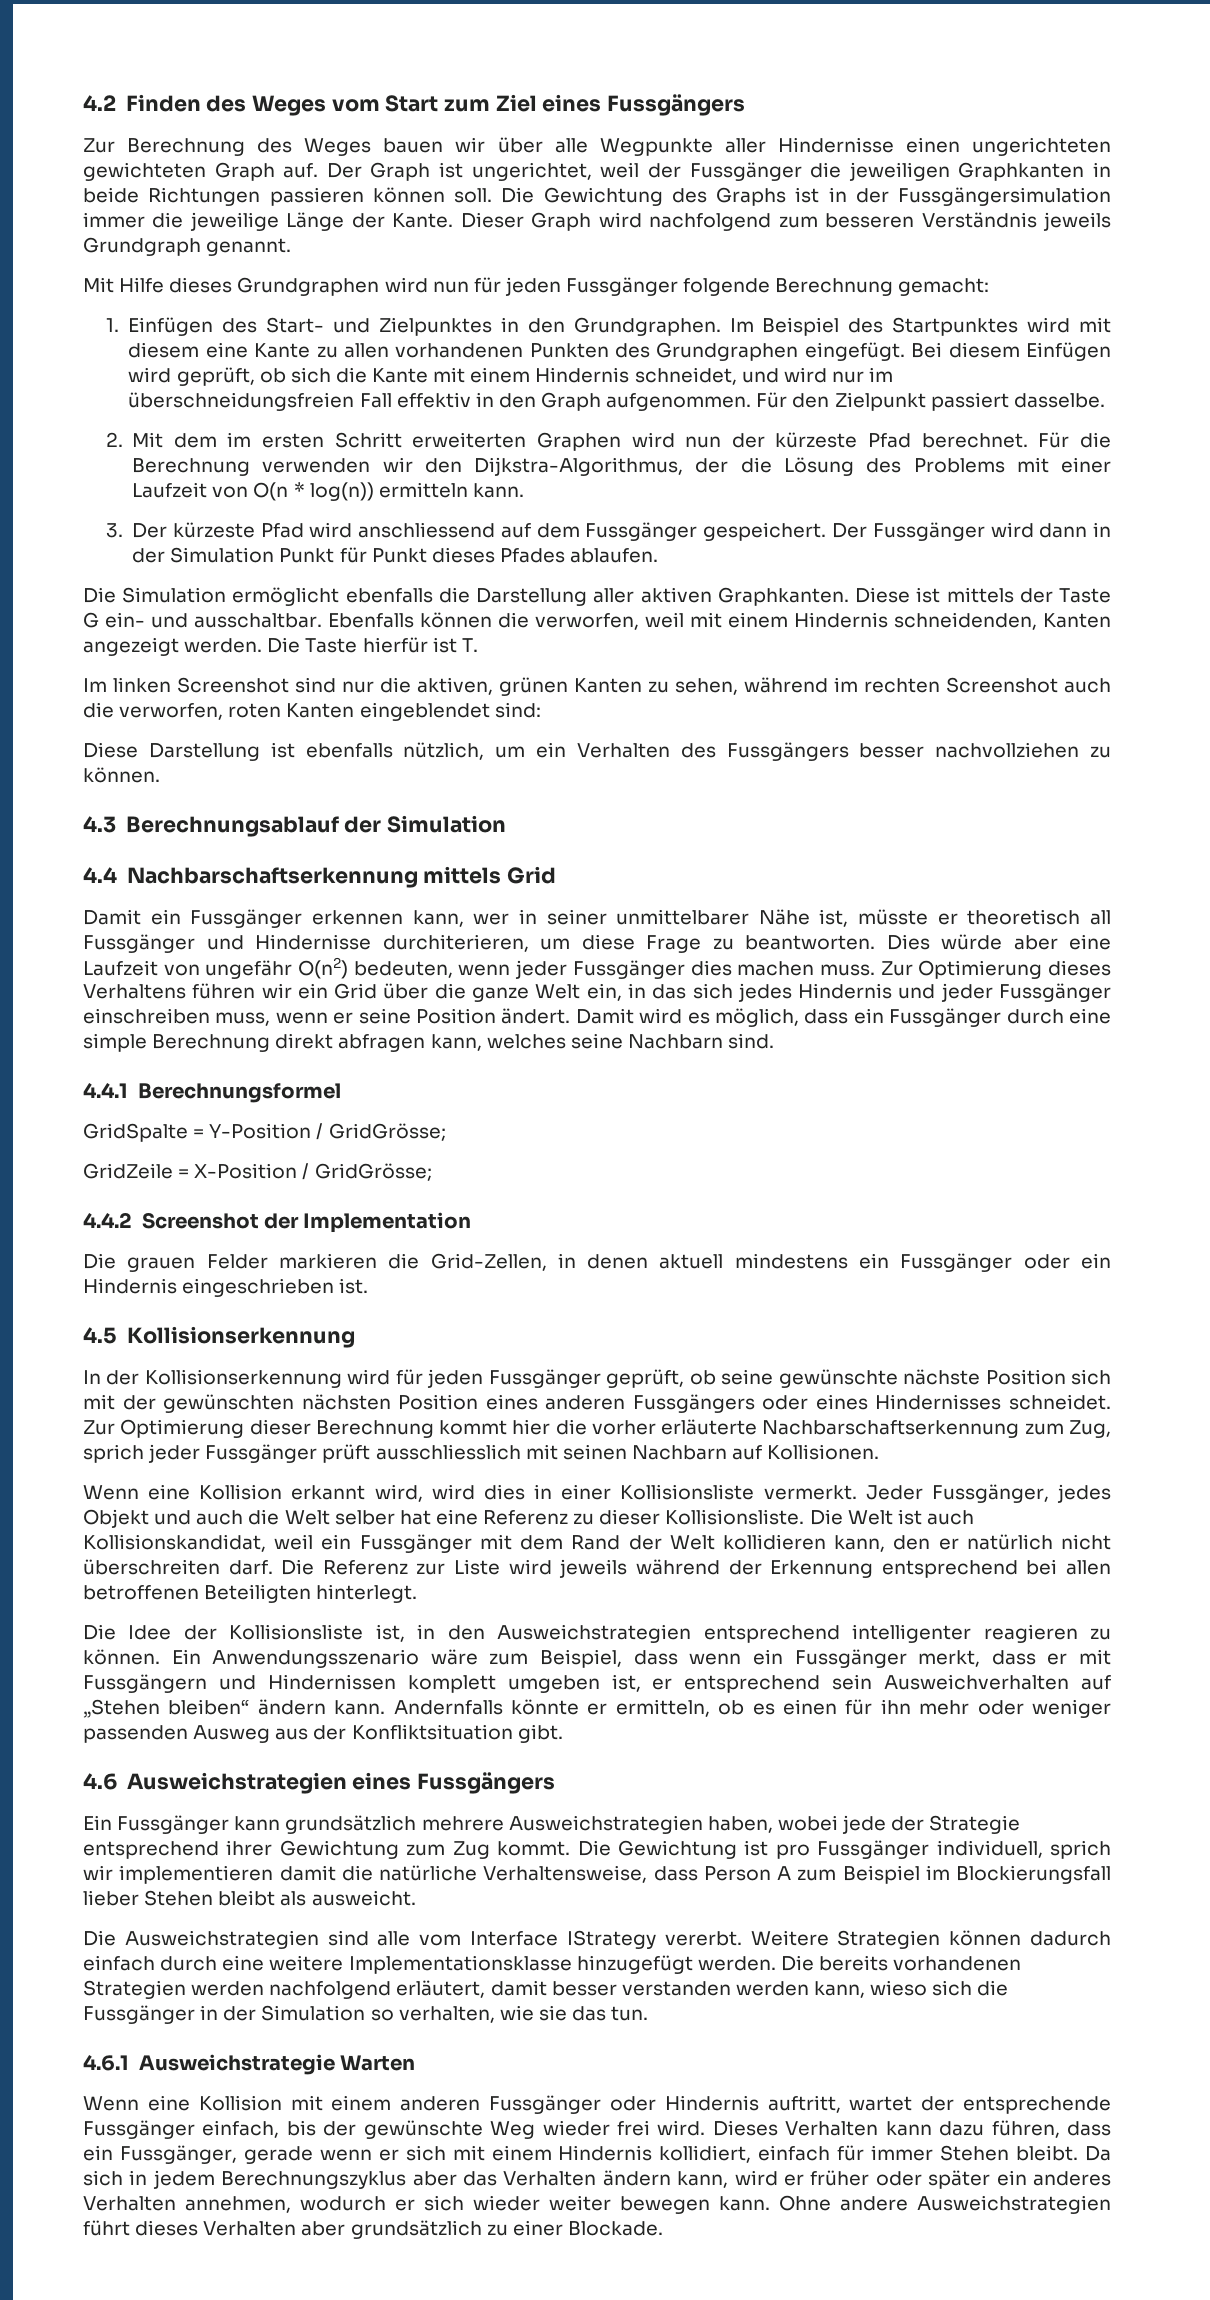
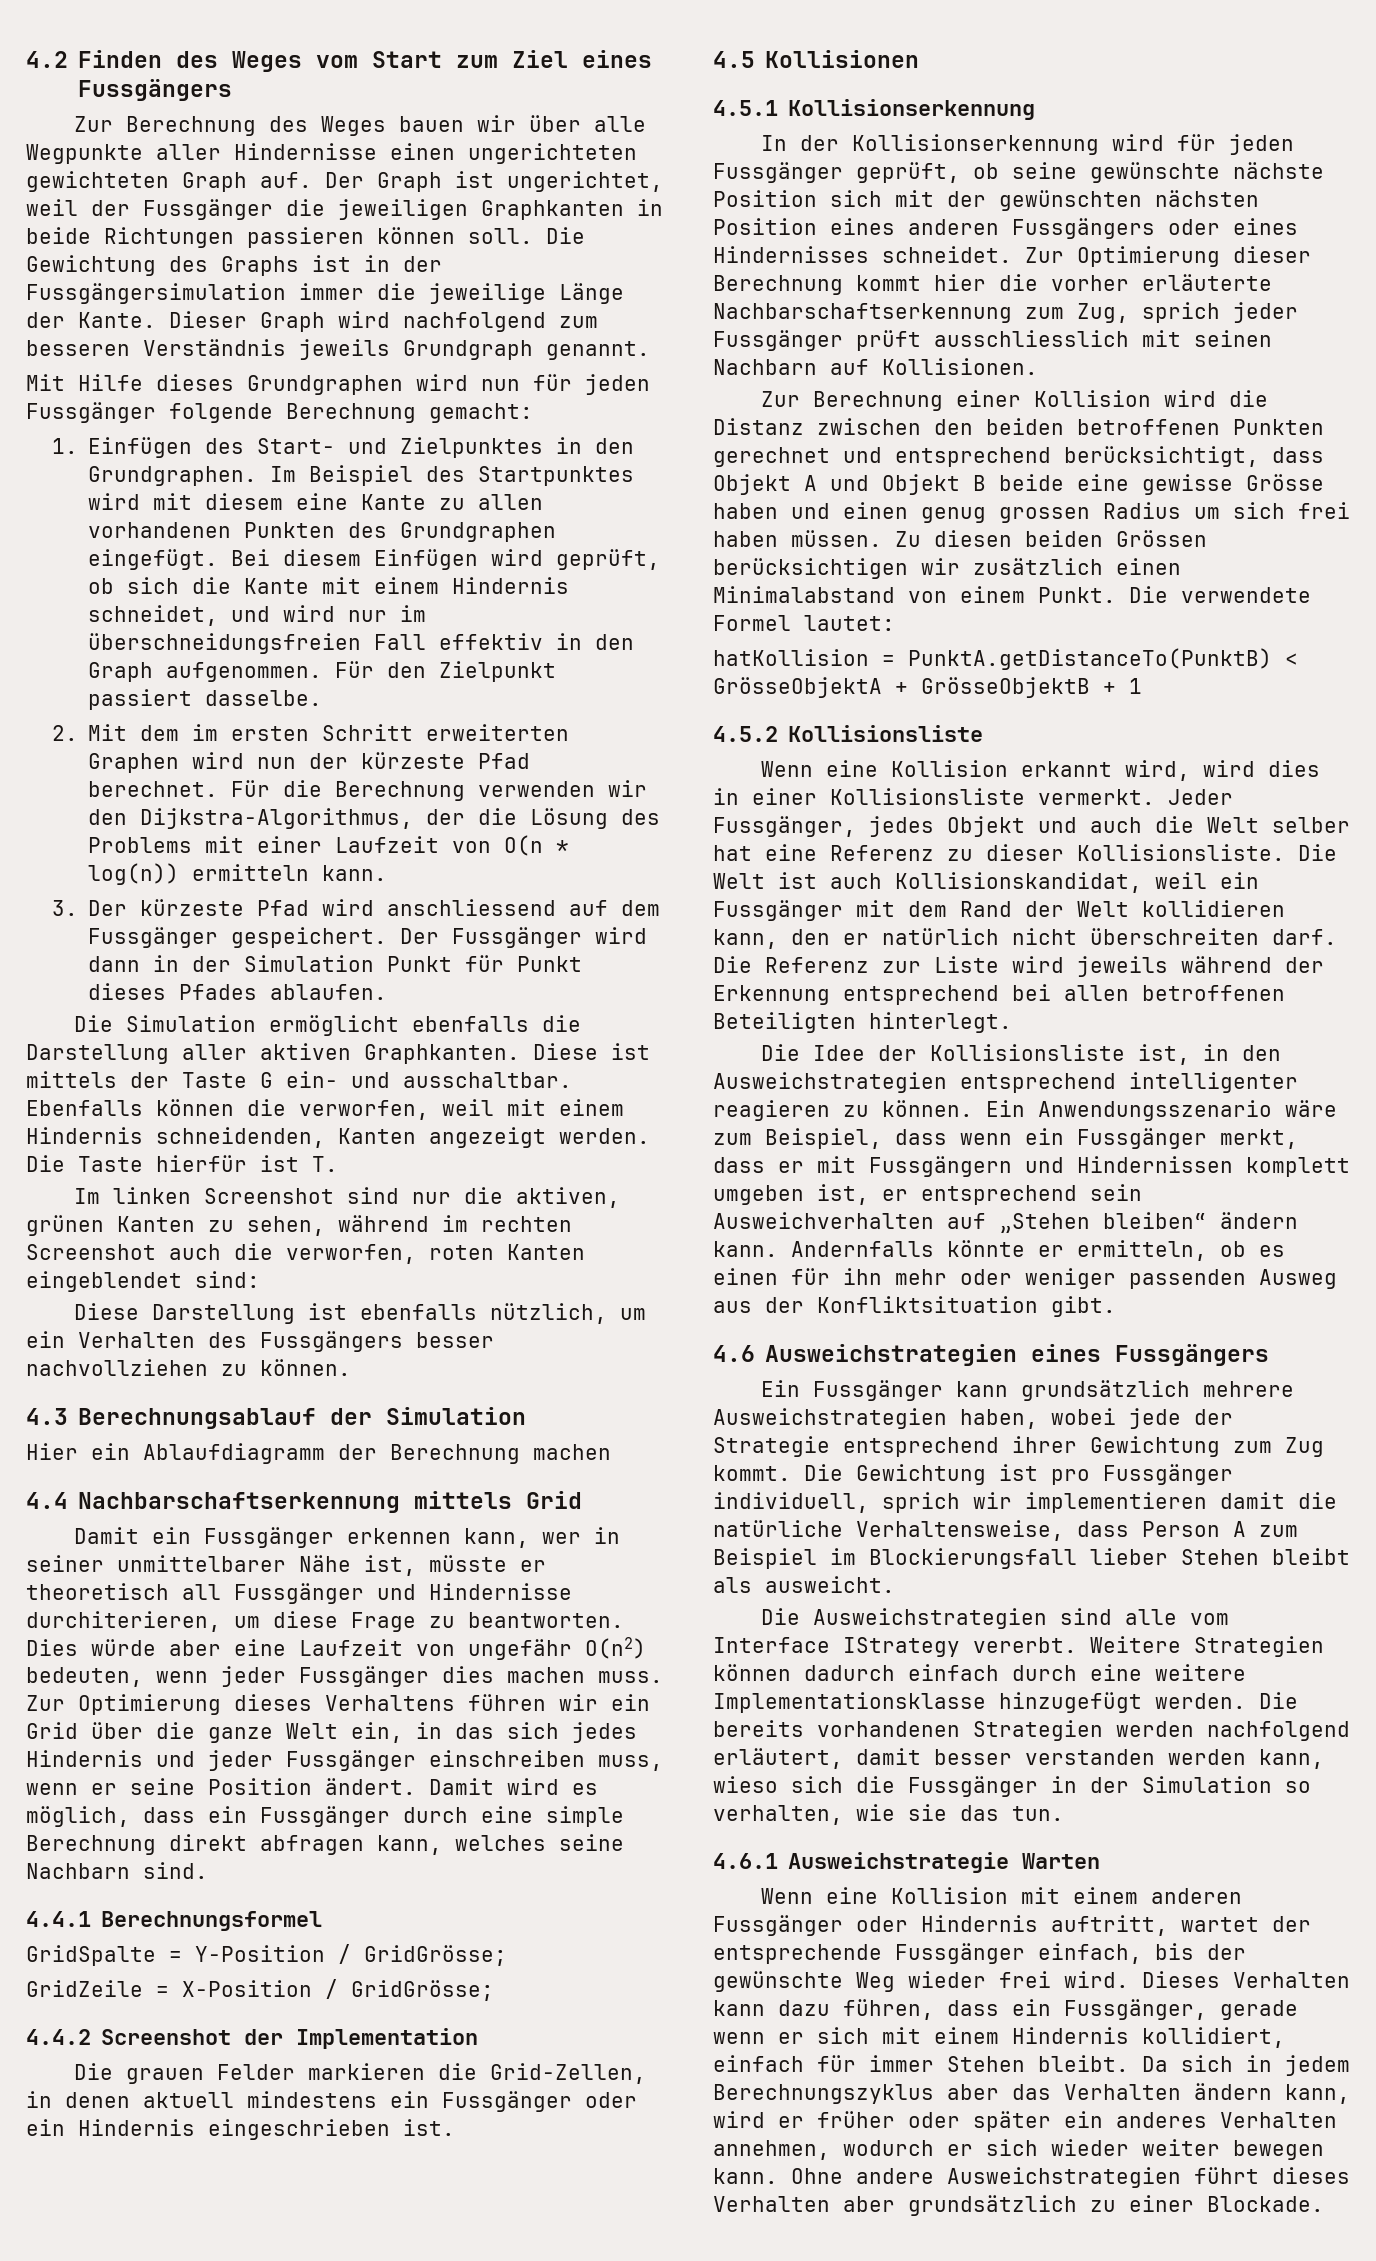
+ Hier ein Ablaufdiagramm der Berechnung machen
- 4.5 Kollisionserkennung
+ 4.5 Kollisionen
+ 4.5.1 Kollisionserkennung
+ Zur Berechnung einer Kollision wird die Distanz zwischen den beiden betroffenen Punkten gerechnet und entsprechend berücksichtigt, dass Objekt A und Objekt B beide eine gewisse Grösse haben und einen genug grossen Radius um sich frei haben müssen. Zu diesen beiden Grössen berücksichtigen wir zusätzlich einen Minimalabstand von einem Punkt. Die verwendete Formel lautet:
+ hatKollision = PunktA.getDistanceTo(PunktB) < GrösseObjektA + GrösseObjektB + 1
+ 4.5.2 Kollisionsliste

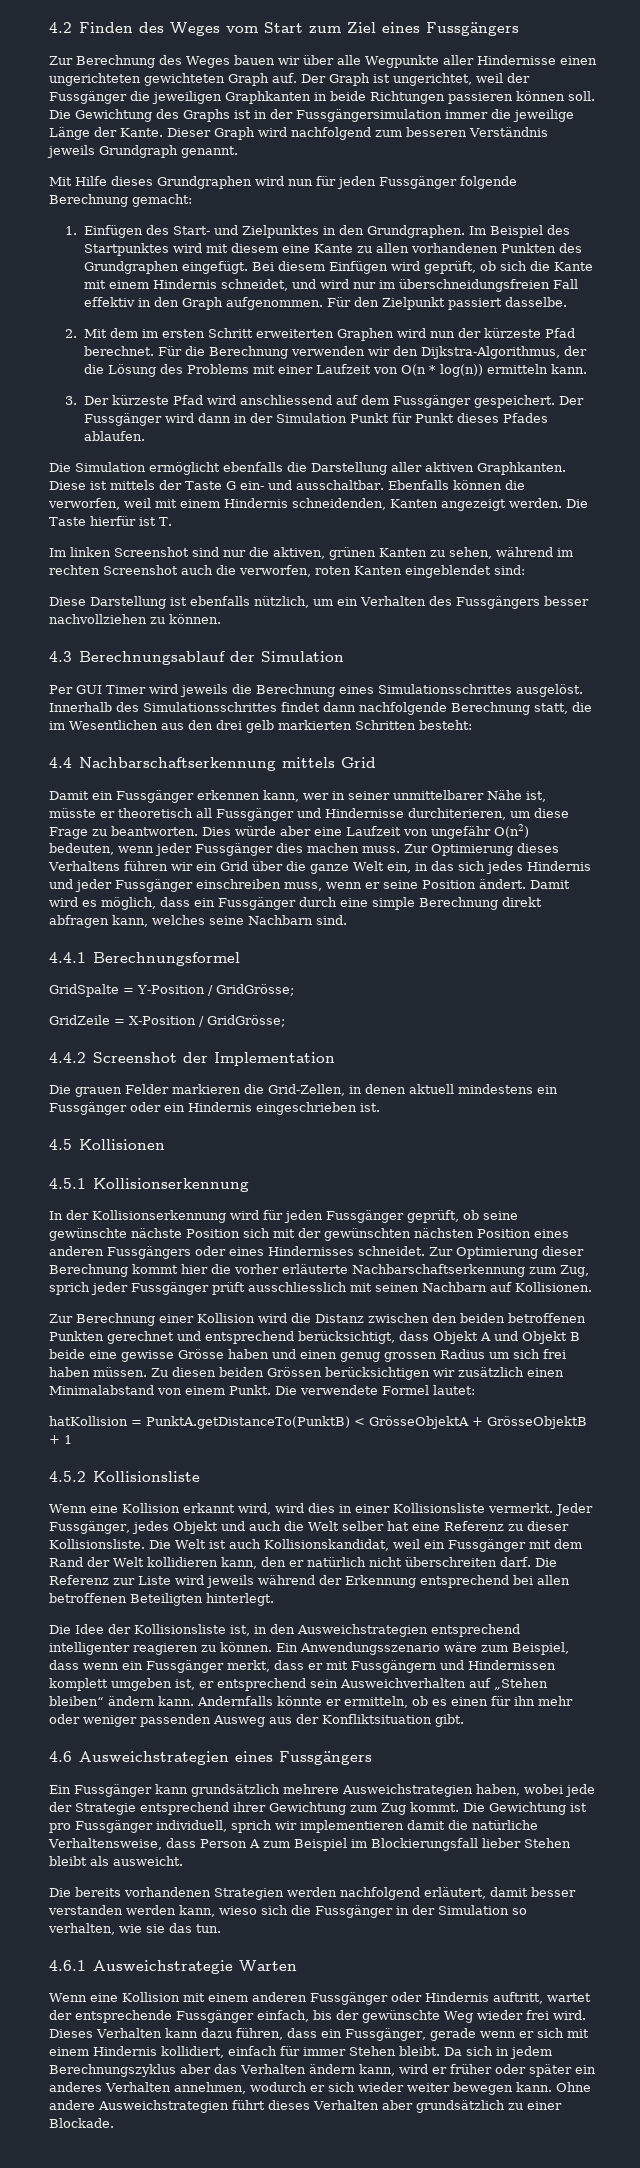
- Hier ein Ablaufdiagramm der Berechnung machen
+ Per GUI Timer wird jeweils die Berechnung eines Simulationsschrittes ausgelöst. Innerhalb des Simulationsschrittes findet dann nachfolgende Berechnung statt, die im Wesentlichen aus den drei gelb markierten Schritten besteht:
- Die Ausweichstrategien sind alle vom Interface IStrategy vererbt. Weitere Strategien können dadurch einfach durch eine weitere Implementationsklasse hinzugefügt werden. Die bereits vorhandenen Strategien werden nachfolgend erläutert, damit besser verstanden werden kann, wieso sich die Fussgänger in der Simulation so verhalten, wie sie das tun.
+ Die bereits vorhandenen Strategien werden nachfolgend erläutert, damit besser verstanden werden kann, wieso sich die Fussgänger in der Simulation so verhalten, wie sie das tun.

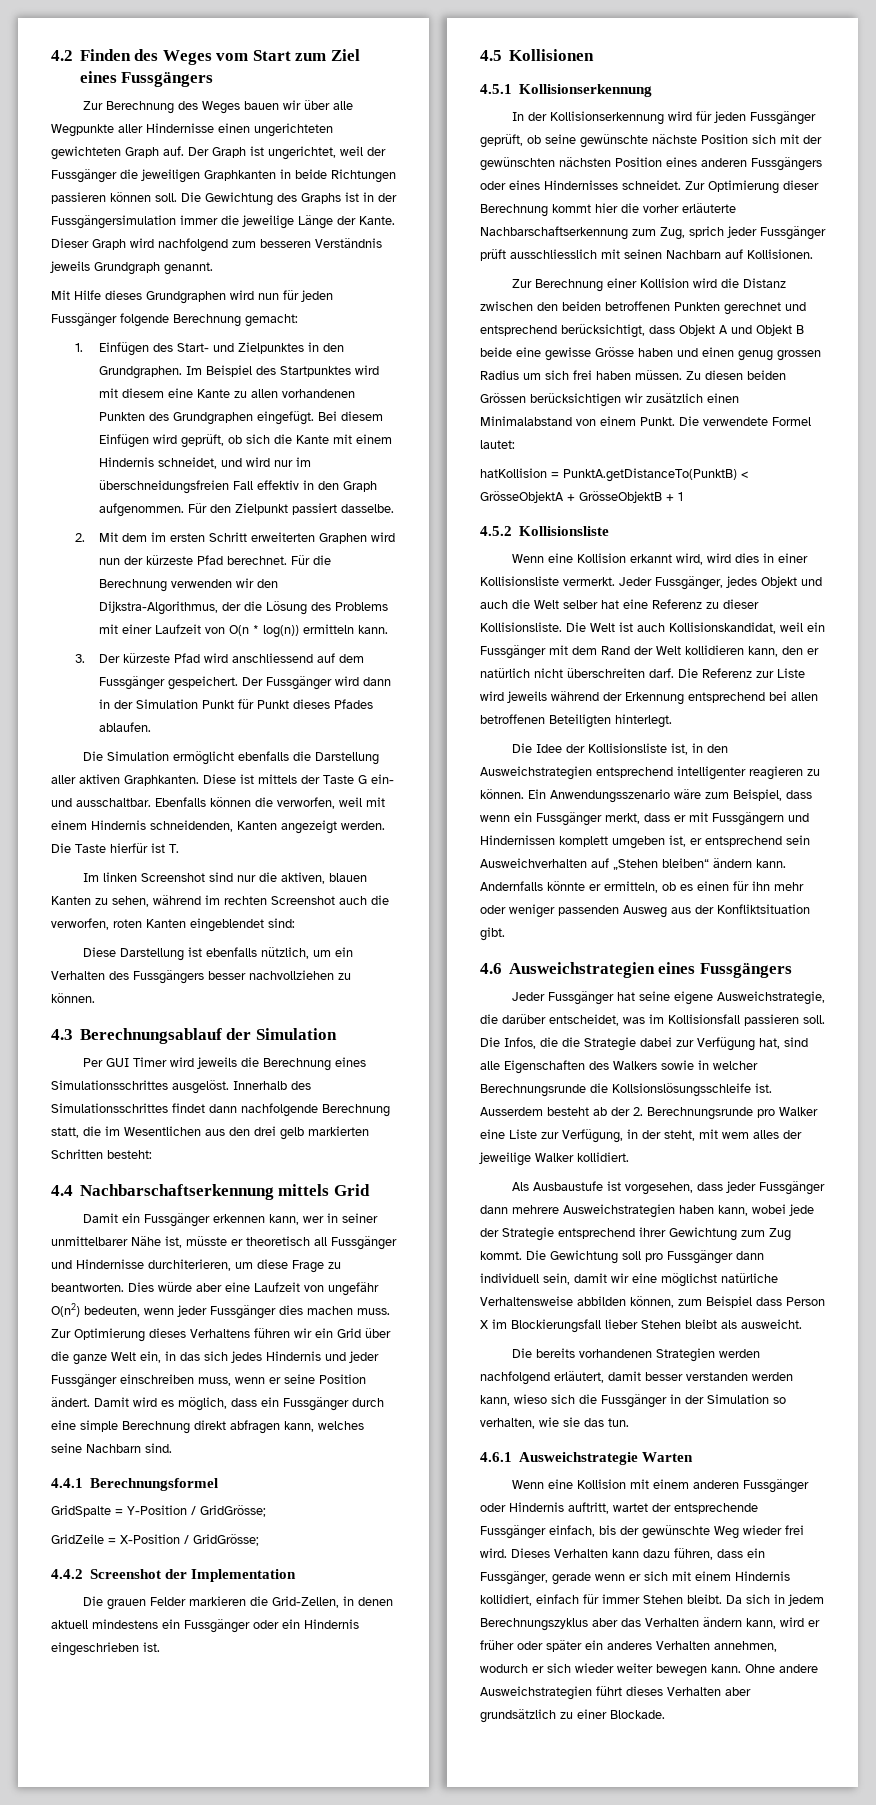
- Im linken Screenshot sind nur die aktiven, grünen Kanten zu sehen, während im rechten Screenshot auch die verworfen, roten Kanten eingeblendet sind:
+ Im linken Screenshot sind nur die aktiven, blauen Kanten zu sehen, während im rechten Screenshot auch die verworfen, roten Kanten eingeblendet sind:
- Ein Fussgänger kann grundsätzlich mehrere Ausweichstrategien haben, wobei jede der Strategie entsprechend ihrer Gewichtung zum Zug kommt.
+ Jeder Fussgänger hat seine eigene Ausweichstrategie, die darüber entscheidet, was im Kollisionsfall passieren soll. Die Infos, die die Strategie dabei zur Verfügung hat, sind alle Eigenschaften des Walkers sowie in welcher Berechnungsrunde die Kollsionslösungsschleife ist. Ausserdem besteht ab der 2. Berechnungsrunde pro Walker eine Liste zur Verfügung, in der steht, mit wem alles der jeweilige Walker kollidiert.
+ Als Ausbaustufe ist vorgesehen, dass jeder Fussgänger dann mehrere Ausweichstrategien haben kann, wobei jede der Strategie entsprechend ihrer Gewichtung zum Zug kommt.
- Die Gewichtung ist pro Fussgänger individuell, sprich wir implementieren damit die natürliche Verhaltensweise, dass Person A zum Beispiel im Blockierungsfall lieber Stehen bleibt als ausweicht.
+ Die Gewichtung soll pro Fussgänger dann individuell sein, damit wir eine möglichst natürliche Verhaltensweise abbilden können, zum Beispiel dass Person X im Blockierungsfall lieber Stehen bleibt als ausweicht.

